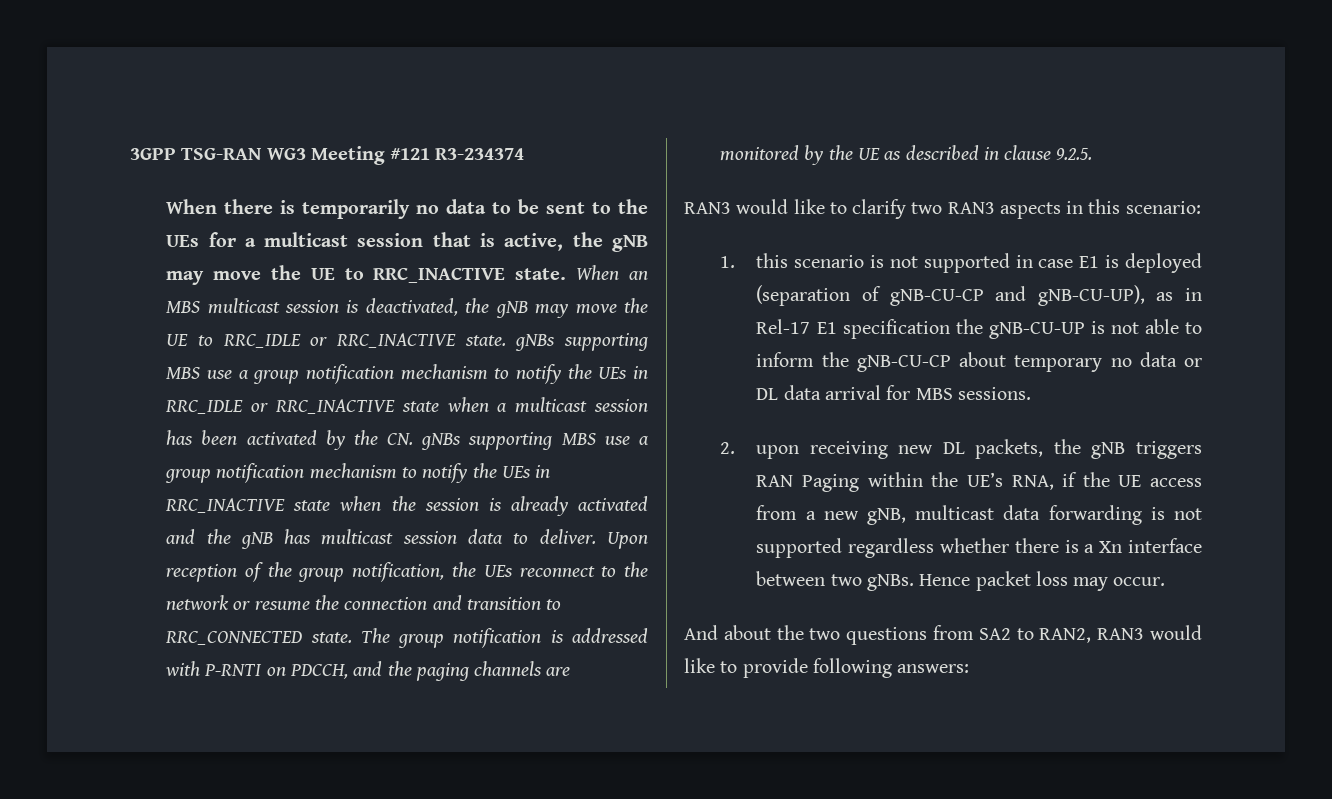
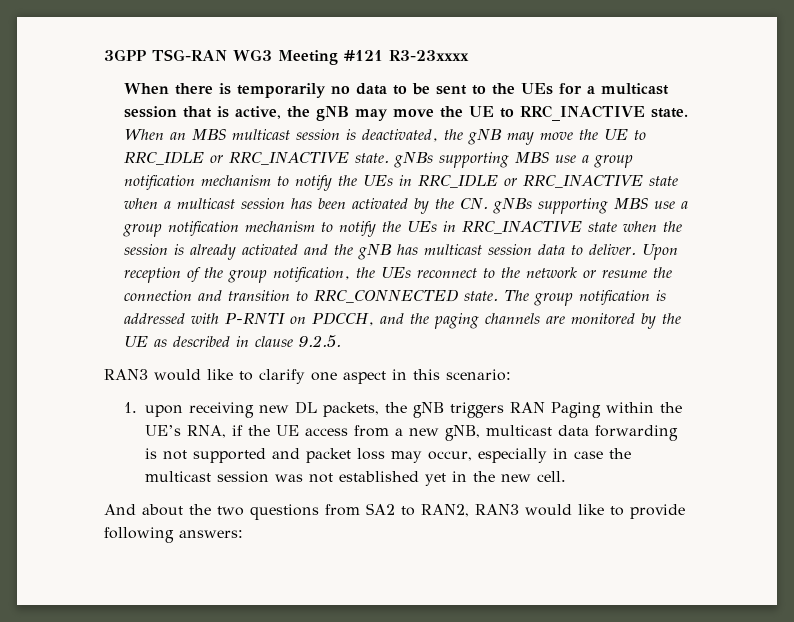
- 3GPP TSG-RAN WG3 Meeting #121 R3-234374
+ 3GPP TSG-RAN WG3 Meeting #121 R3-23xxxx
- RAN3 would like to clarify two RAN3 aspects in this scenario:
+ RAN3 would like to clarify one aspect in this scenario:
- 1. this scenario is not supported in case E1 is deployed (separation of gNB-CU-CP and gNB-CU-UP), as in Rel-17 E1 specification the gNB-CU-UP is not able to inform the gNB-CU-CP about temporary no data or DL data arrival for MBS sessions.
- 2. upon receiving new DL packets, the gNB triggers RAN Paging within the UE’s RNA, if the UE access from a new gNB, multicast data forwarding is not supported regardless whether there is a Xn interface between two gNBs. Hence packet loss may occur.
+ 1. upon receiving new DL packets, the gNB triggers RAN Paging within the UE’s RNA, if the UE access from a new gNB, multicast data forwarding is not supported and packet loss may occur, especially in case the multicast session was not established yet in the new cell.

